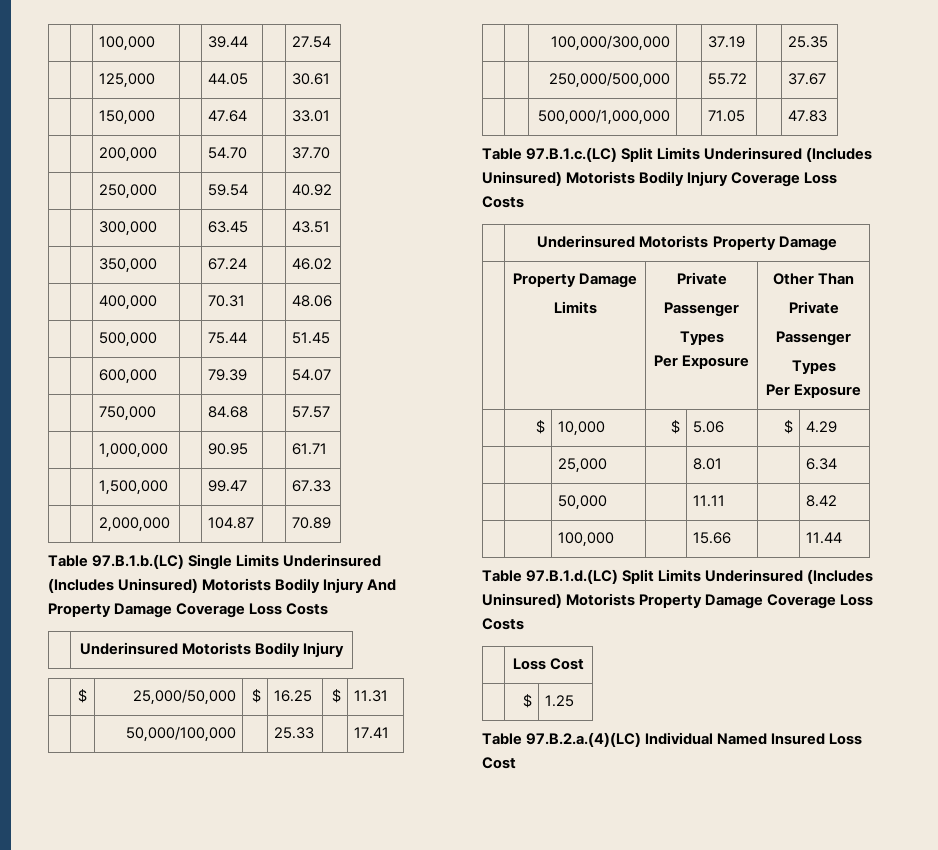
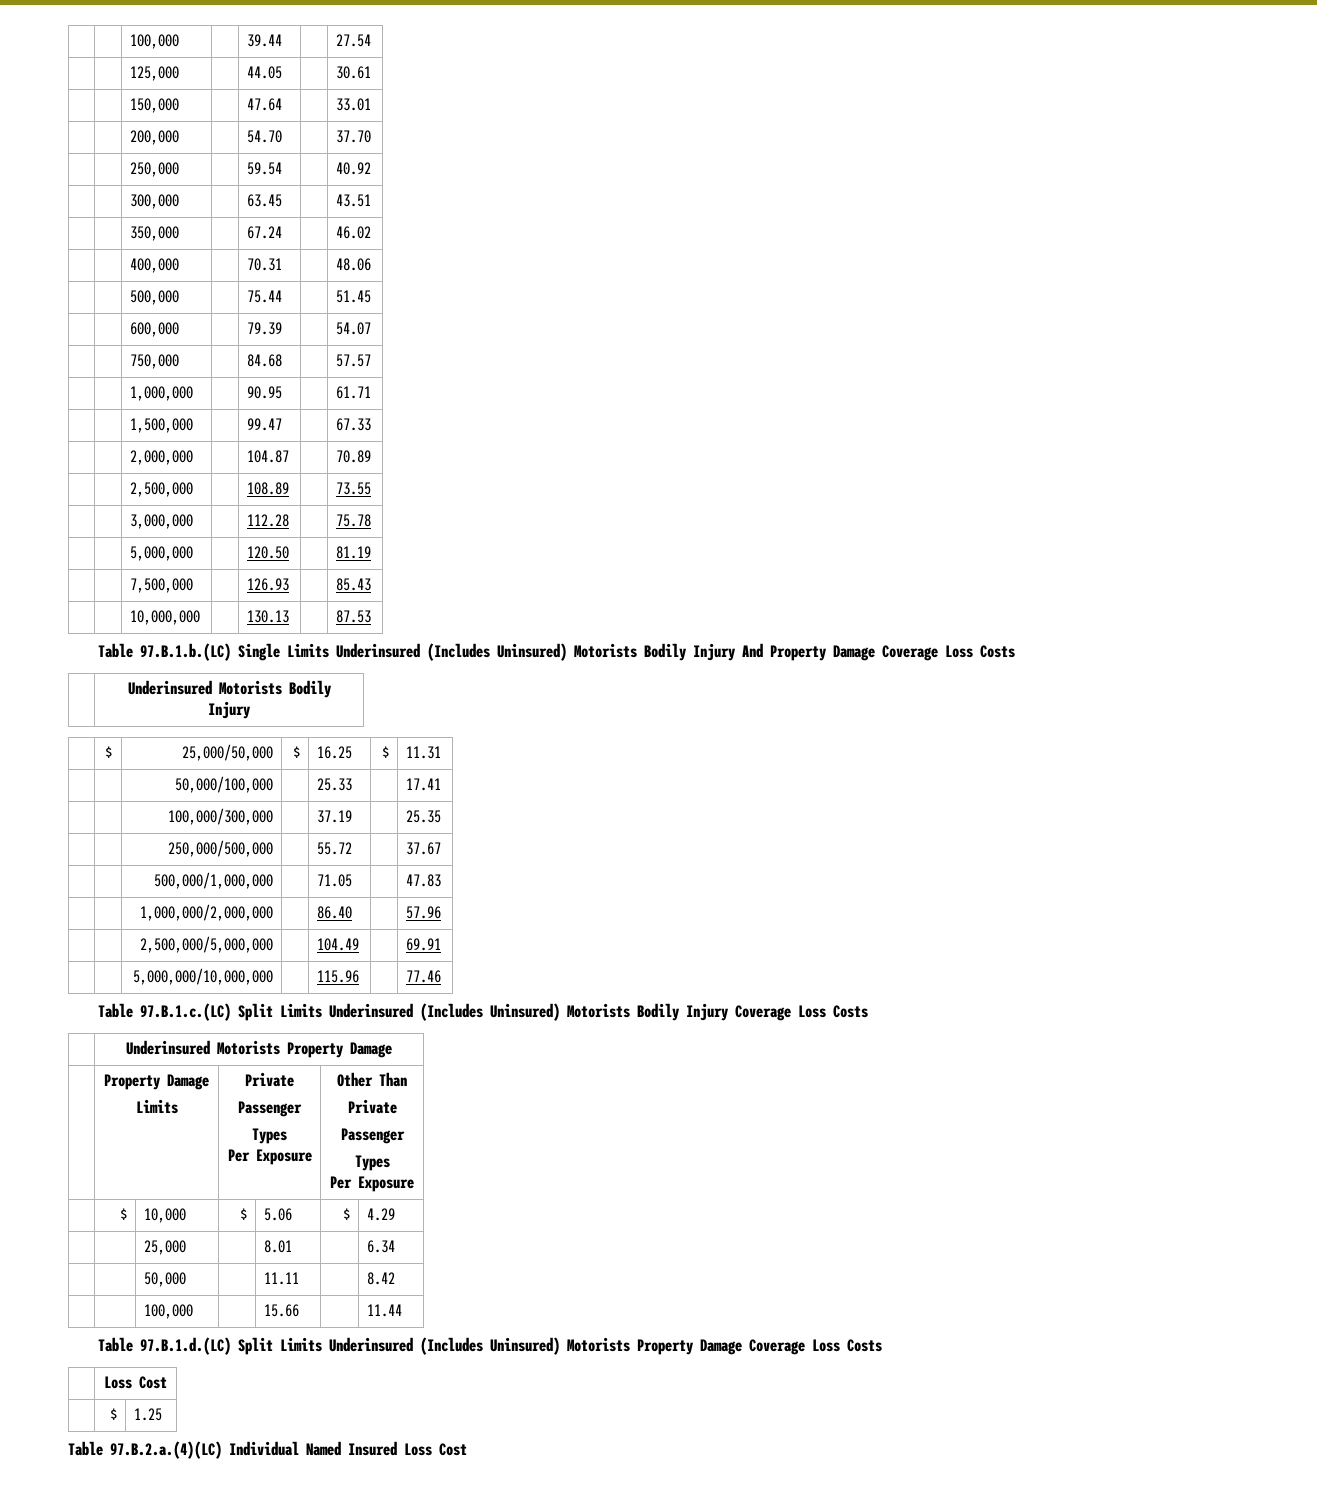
+ | | 2,500,000 | | 108.89 | | 73.55
+ | | 3,000,000 | | 112.28 | | 75.78
+ | | 5,000,000 | | 120.50 | | 81.19
+ | | 7,500,000 | | 126.93 | | 85.43
+ | | 10,000,000 | | 130.13 | | 87.53
+ | | 1,000,000/2,000,000 | | 86.40 | | 57.96
+ | | 2,500,000/5,000,000 | | 104.49 | | 69.91
+ | | 5,000,000/10,000,000 | | 115.96 | | 77.46

